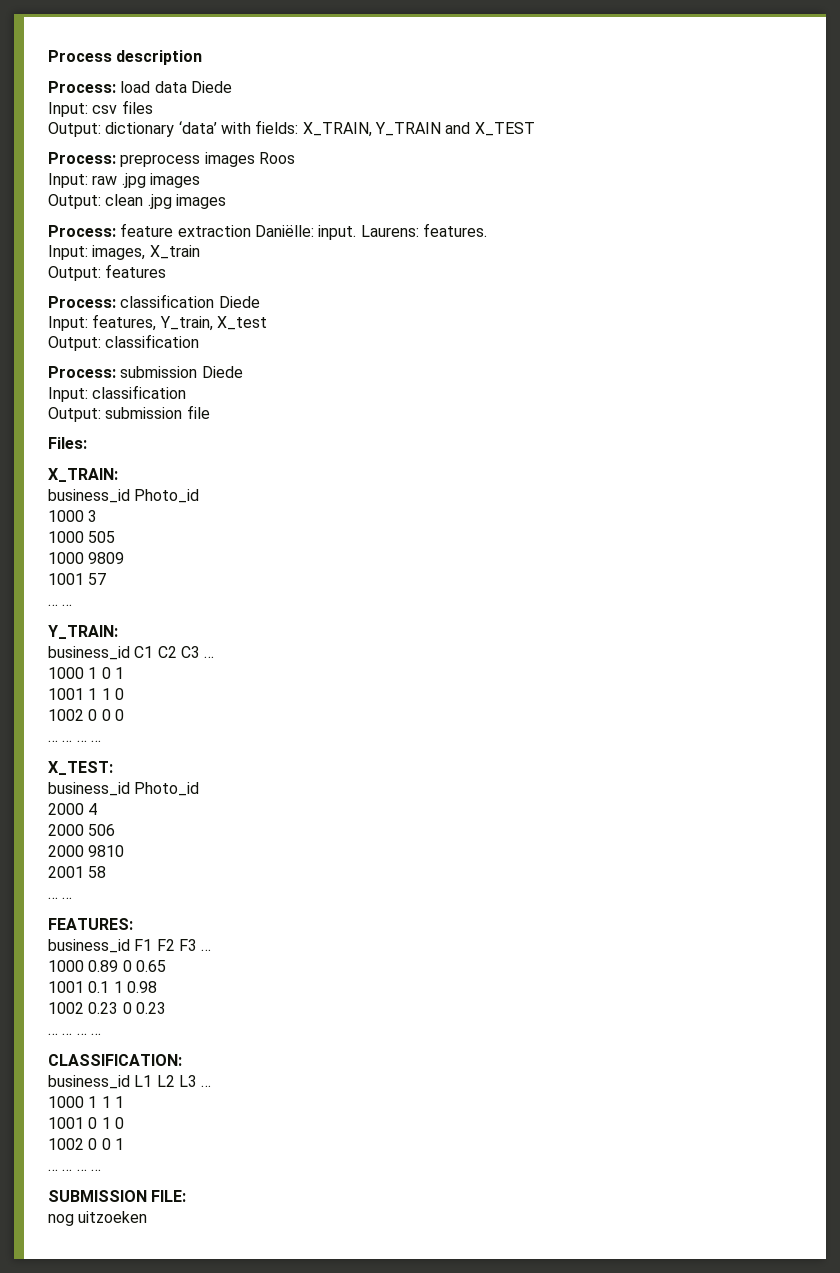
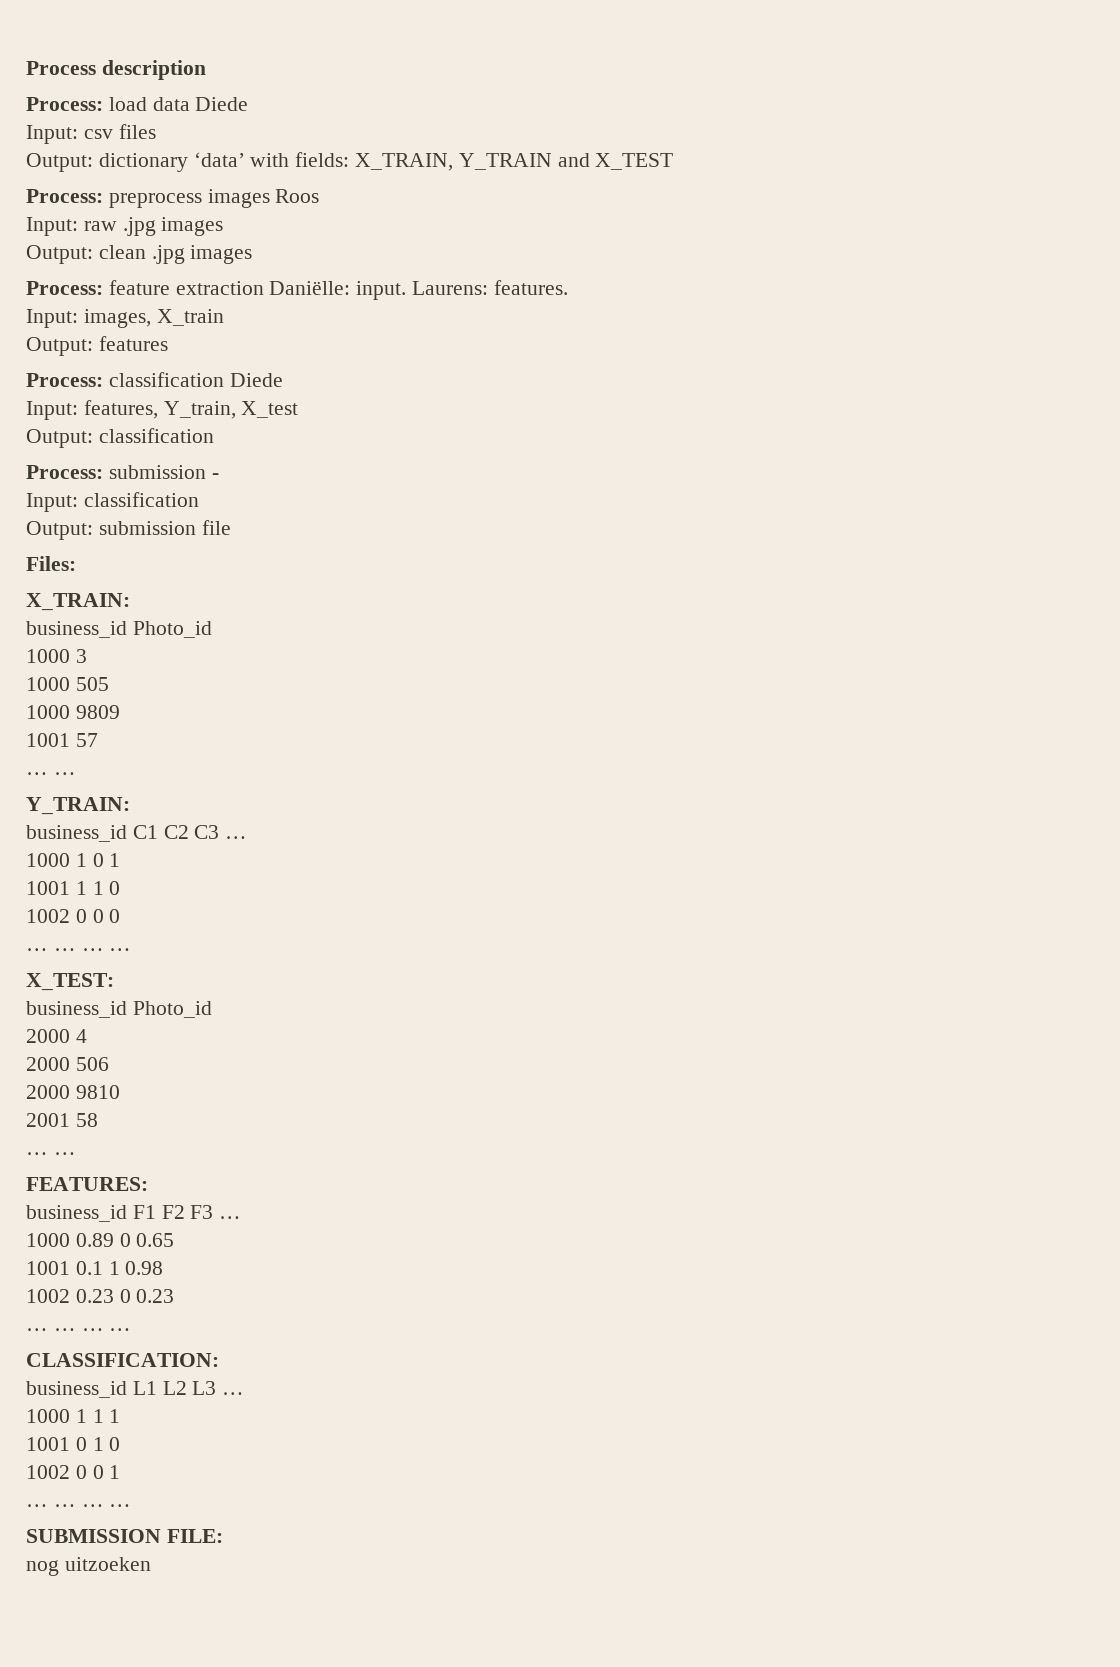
- Process: submission Diede
+ Process: submission -

